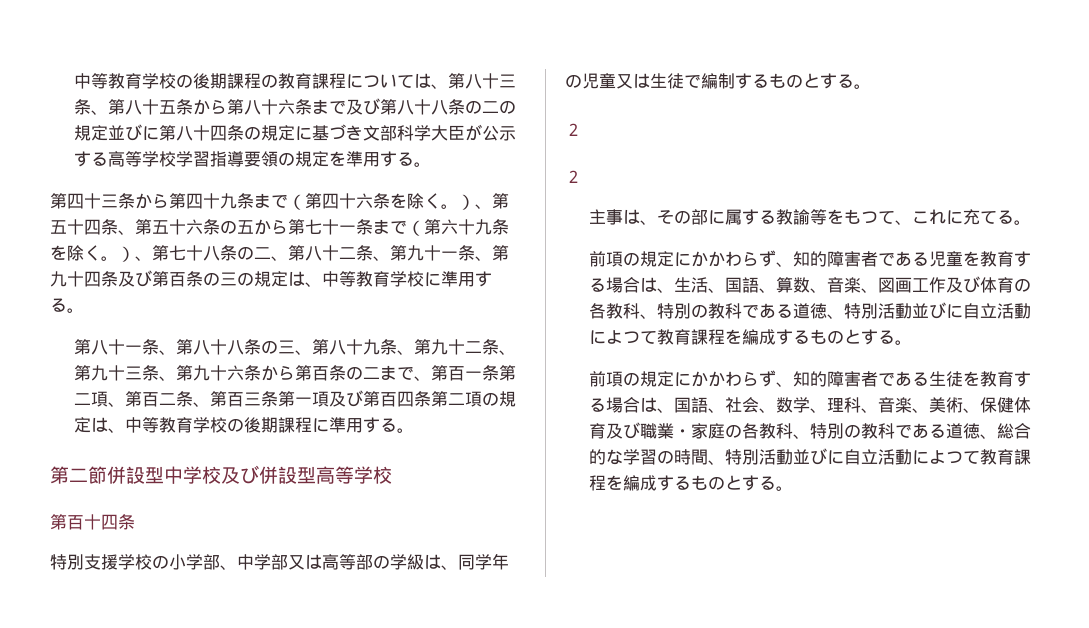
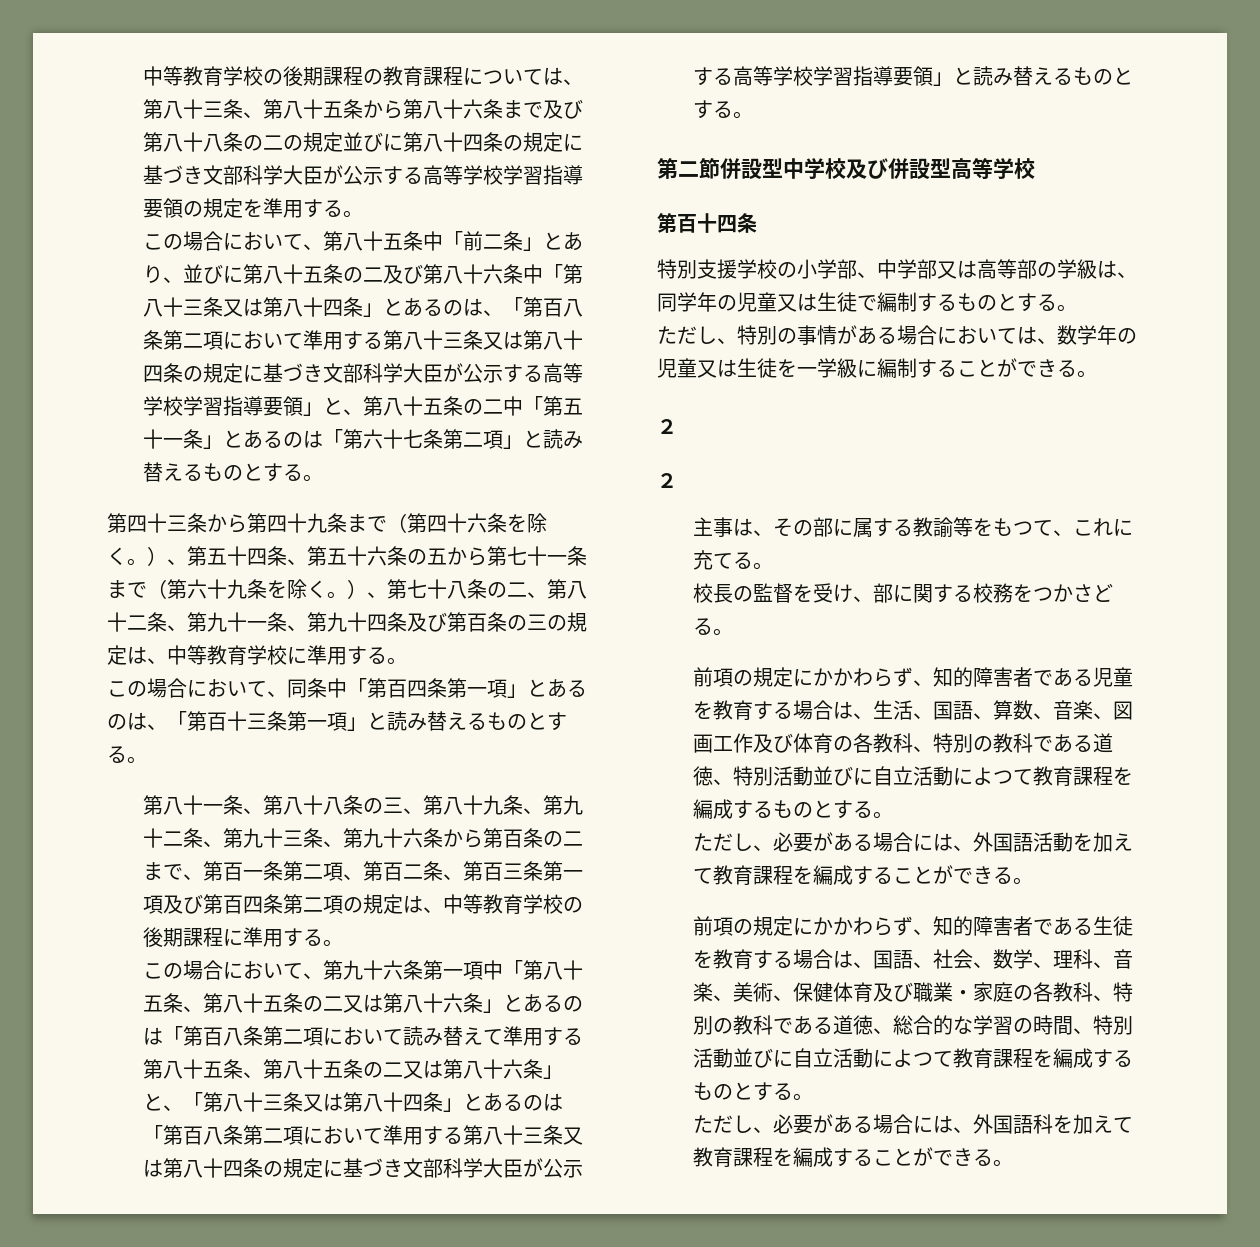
+ この場合において、第八十五条中「前二条」とあり、並びに第八十五条の二及び第八十六条中「第八十三条又は第八十四条」とあるのは、「第百八条第二項において準用する第八十三条又は第八十四条の規定に基づき文部科学大臣が公示する高等学校学習指導要領」と、第八十五条の二中「第五十一条」とあるのは「第六十七条第二項」と読み替えるものとする。
+ この場合において、同条中「第百四条第一項」とあるのは、「第百十三条第一項」と読み替えるものとする。
+ この場合において、第九十六条第一項中「第八十五条、第八十五条の二又は第八十六条」とあるのは「第百八条第二項において読み替えて準用する第八十五条、第八十五条の二又は第八十六条」と、「第八十三条又は第八十四条」とあるのは「第百八条第二項において準用する第八十三条又は第八十四条の規定に基づき文部科学大臣が公示する高等学校学習指導要領」と読み替えるものとする。
+ ただし、特別の事情がある場合においては、数学年の児童又は生徒を一学級に編制することができる。
+ 校長の監督を受け、部に関する校務をつかさどる。
+ ただし、必要がある場合には、外国語活動を加えて教育課程を編成することができる。
+ ただし、必要がある場合には、外国語科を加えて教育課程を編成することができる。

